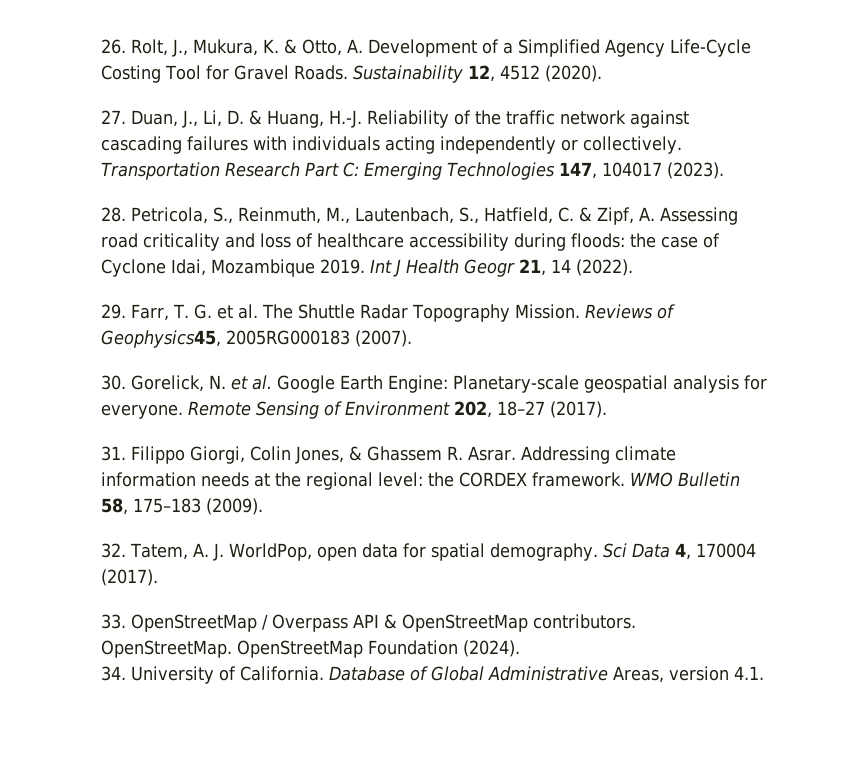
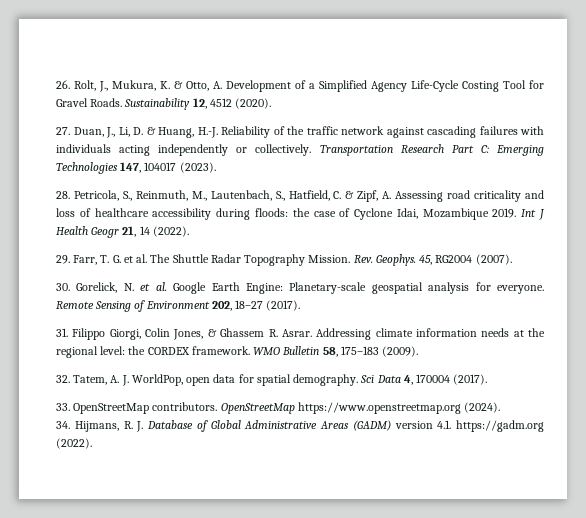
- Reviews of Geophysics45, 2005RG000183 (2007).
+ Rev. Geophys. 45, RG2004 (2007).
- 33. OpenStreetMap / Overpass API & OpenStreetMap contributors. OpenStreetMap. OpenStreetMap Foundation (2024).
+ 33. OpenStreetMap contributors. OpenStreetMap https://www.openstreetmap.org (2024).
- 34. University of California. Database of Global Administrative Areas, version 4.1.
+ 34. Hijmans, R. J. Database of Global Administrative Areas (GADM) version 4.1. https://gadm.org (2022).

